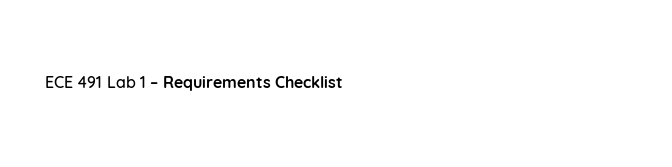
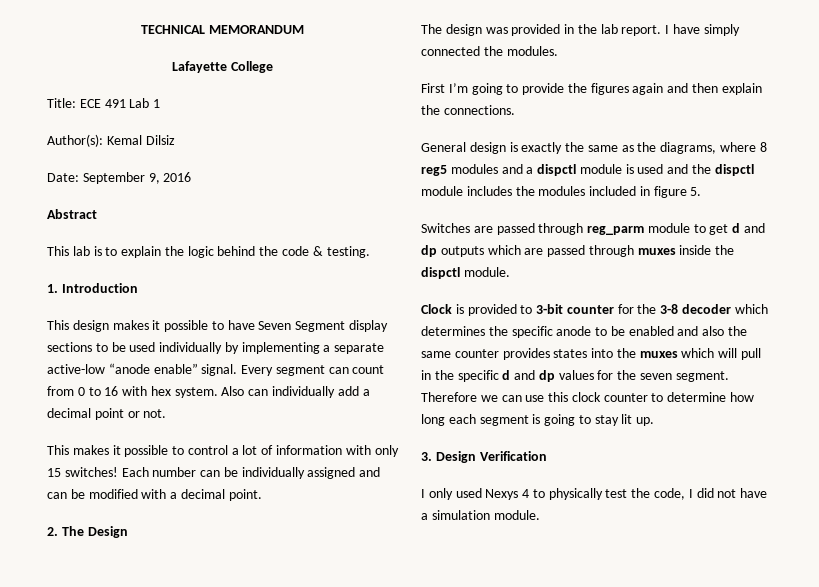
- ECE 491 Lab 1 – Requirements Checklist
+ TECHNICAL MEMORANDUM
+ Lafayette College
+ Title: ECE 491 Lab 1
+ Author(s): Kemal Dilsiz
+ Date: September 9, 2016
+ Abstract
+ This lab is to explain the logic behind the code & testing.
+ 1. Introduction
+ This design makes it possible to have Seven Segment display sections to be used individually by implementing a separate active-low “anode enable” signal. Every segment can count from 0 to 16 with hex system. Also can individually add a decimal point or not.
+ This makes it possible to control a lot of information with only 15 switches! Each number can be individually assigned and can be modified with a decimal point.
+ 2. The Design
+ The design was provided in the lab report. I have simply connected the modules.
+ First I’m going to provide the figures again and then explain the connections.
+ General design is exactly the same as the diagrams, where 8 reg5 modules and a dispctl module is used and the dispctl module includes the modules included in figure 5.
+ Switches are passed through reg_parm module to get d and dp outputs which are passed through muxes inside the dispctl module.
+ Clock is provided to 3-bit counter for the 3-8 decoder which determines the specific anode to be enabled and also the same counter provides states into the muxes which will pull in the specific d and dp values for the seven segment. Therefore we can use this clock counter to determine how long each segment is going to stay lit up.
+ 3. Design Verification
+ I only used Nexys 4 to physically test the code, I did not have a simulation module.

